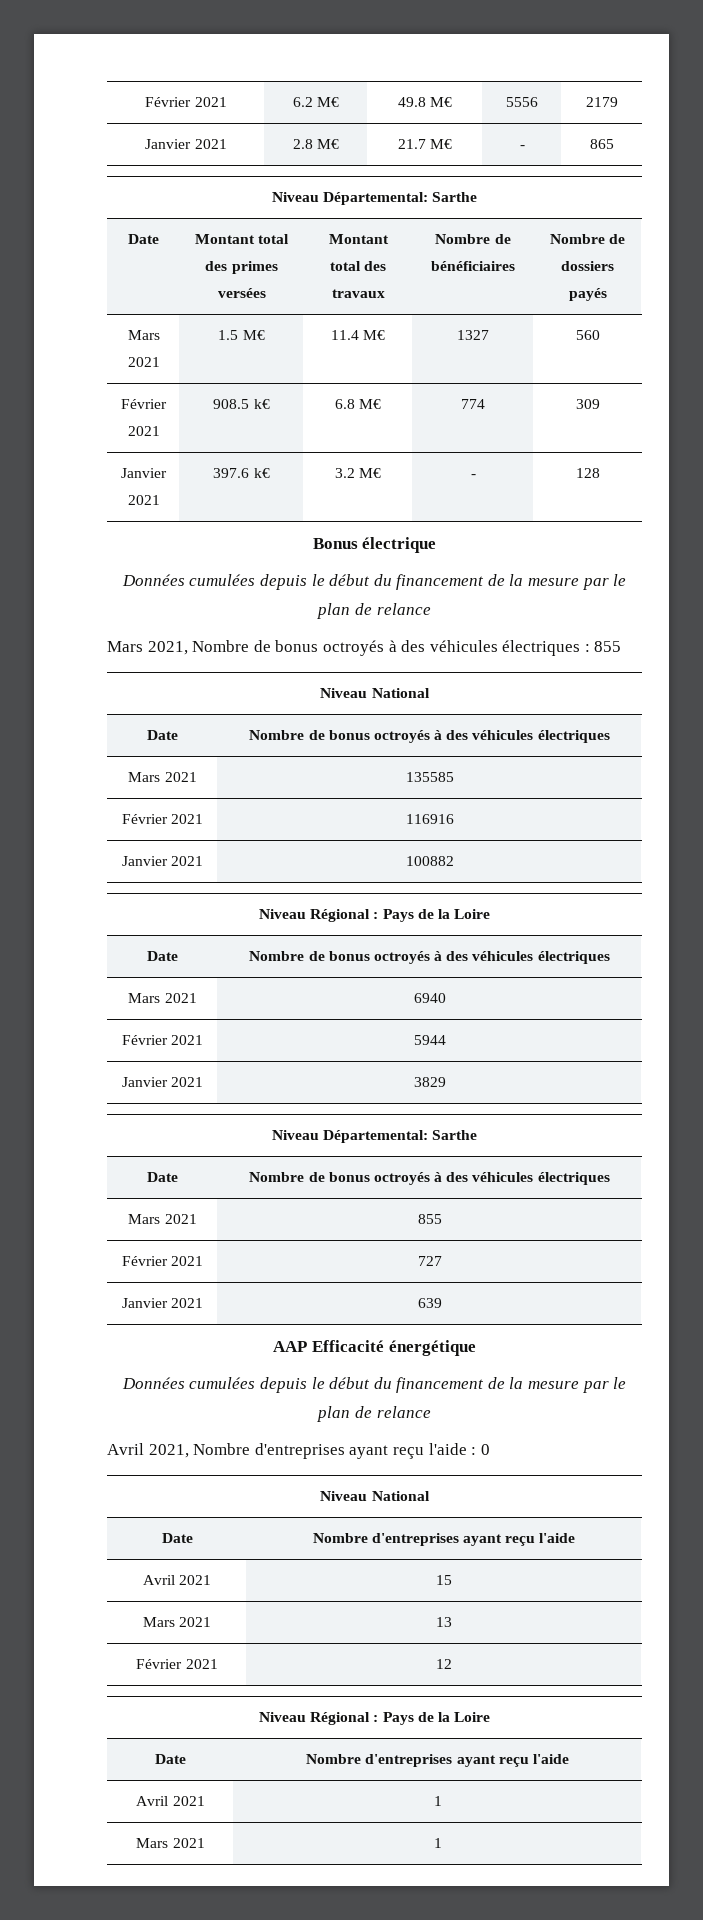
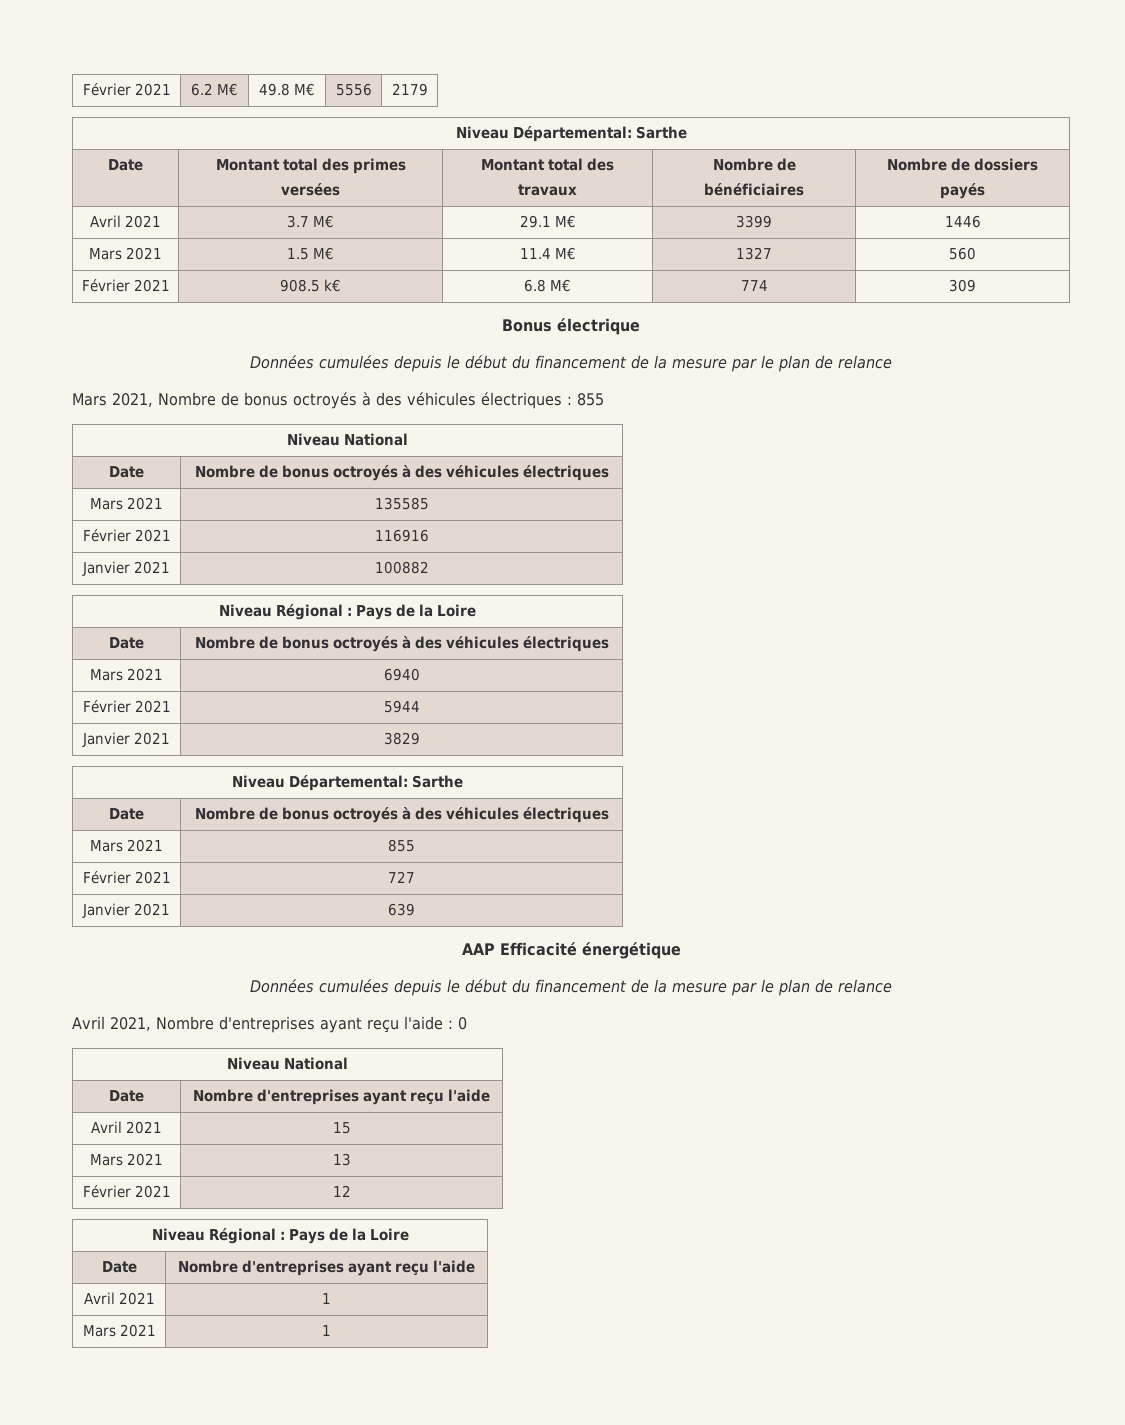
- Janvier 2021 | 2.8 M€ | 21.7 M€ | - | 865
+ Avril 2021 | 3.7 M€ | 29.1 M€ | 3399 | 1446
- Janvier 2021 | 397.6 k€ | 3.2 M€ | - | 128

